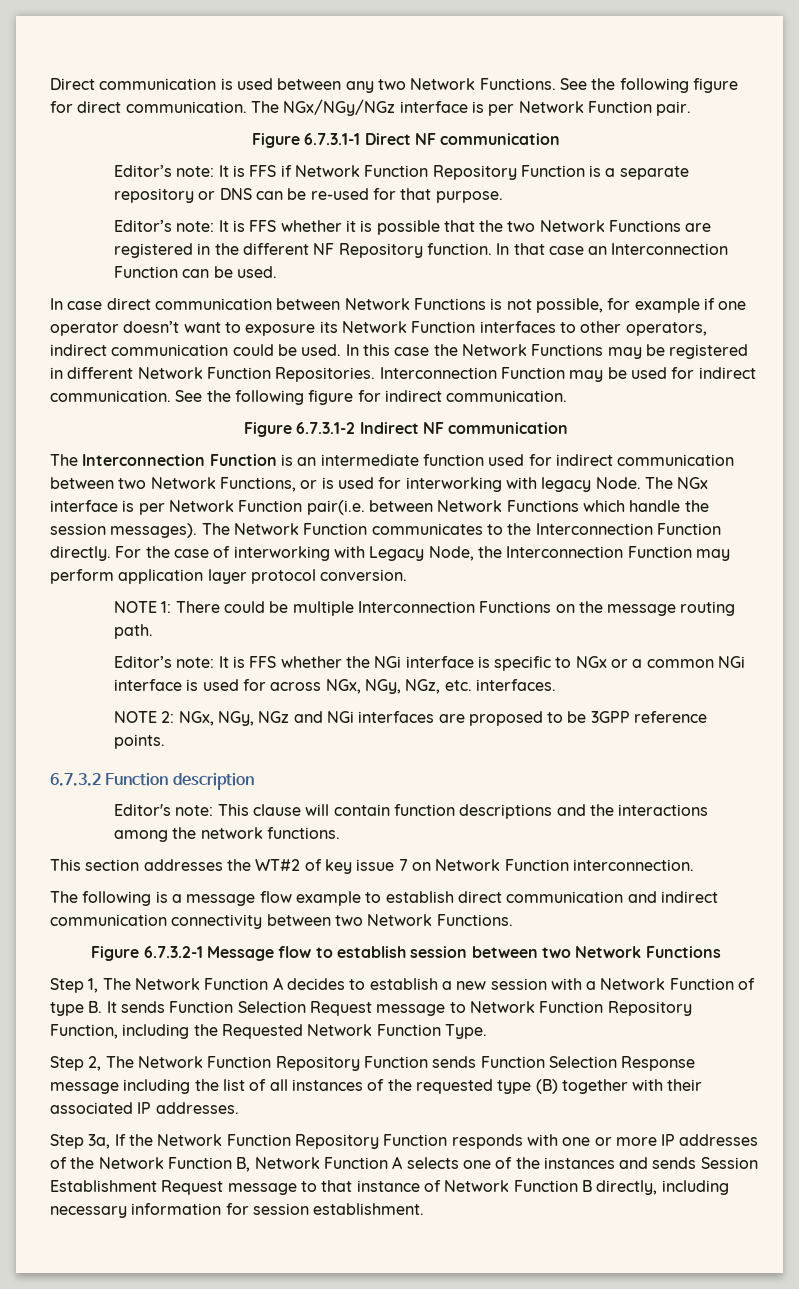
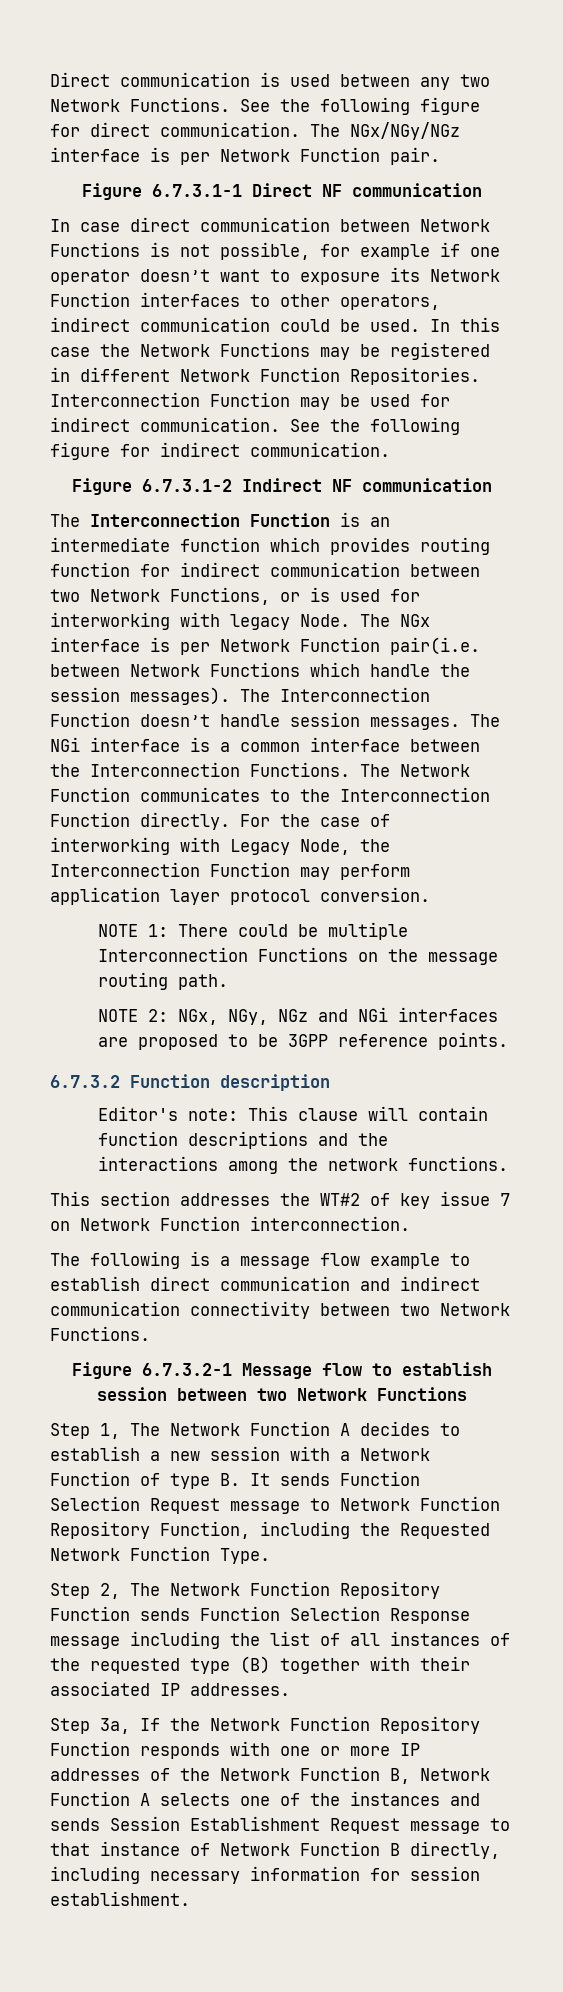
- Editor’s note: It is FFS if Network Function Repository Function is a separate repository or DNS can be re-used for that purpose.
- Editor’s note: It is FFS whether it is possible that the two Network Functions are registered in the different NF Repository function. In that case an Interconnection Function can be used.
- The Interconnection Function is an intermediate function used for indirect communication between two Network Functions, or is used for interworking with legacy Node.
+ The Interconnection Function is an intermediate function which provides routing function for indirect communication between two Network Functions, or is used for interworking with legacy Node.
- The Network Function communicates to the Interconnection Function directly.
+ The Interconnection Function doesn’t handle session messages. The NGi interface is a common interface between the Interconnection Functions. The Network Function communicates to the Interconnection Function directly.
- Editor’s note: It is FFS whether the NGi interface is specific to NGx or a common NGi interface is used for across NGx, NGy, NGz, etc. interfaces.

